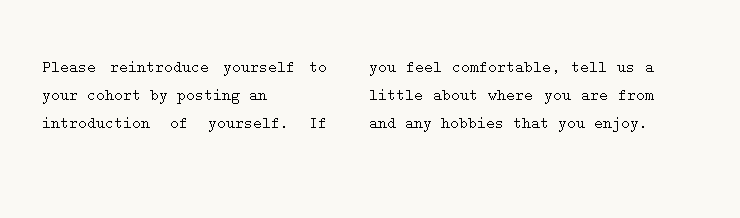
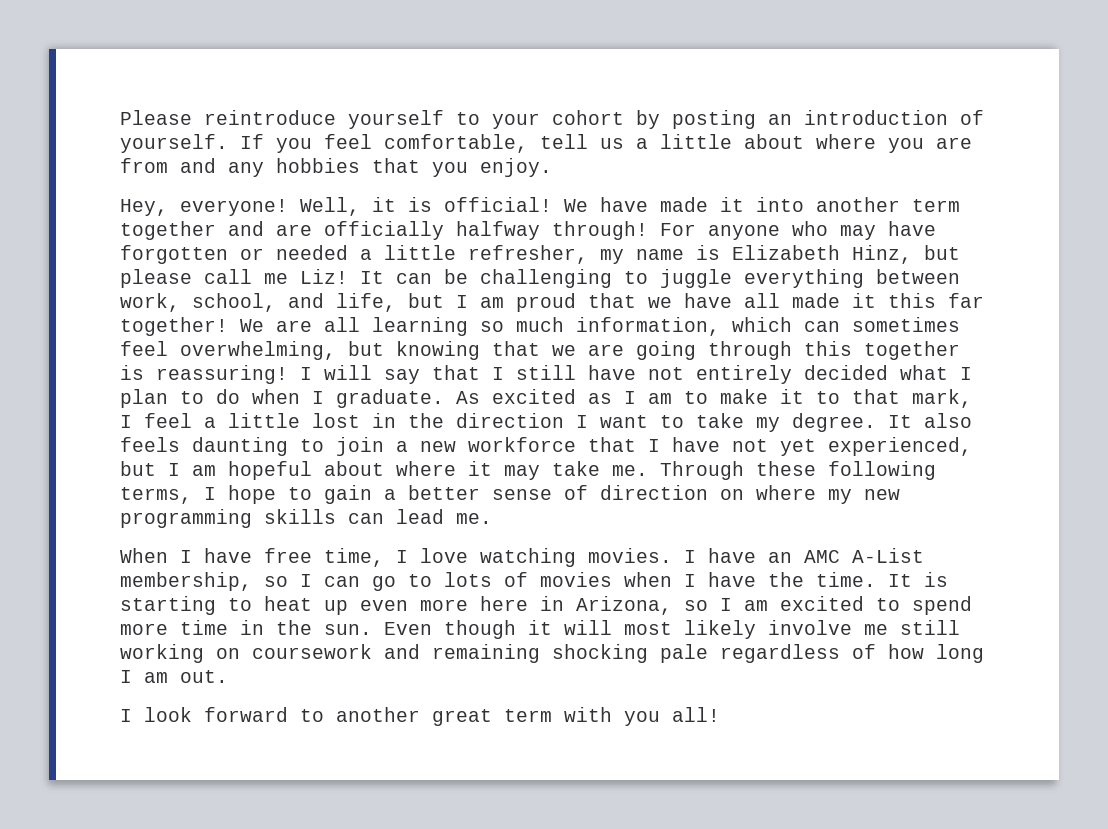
+ Hey, everyone! Well, it is official! We have made it into another term together and are officially halfway through! For anyone who may have forgotten or needed a little refresher, my name is Elizabeth Hinz, but please call me Liz! It can be challenging to juggle everything between work, school, and life, but I am proud that we have all made it this far together! We are all learning so much information, which can sometimes feel overwhelming, but knowing that we are going through this together is reassuring! I will say that I still have not entirely decided what I plan to do when I graduate. As excited as I am to make it to that mark, I feel a little lost in the direction I want to take my degree. It also feels daunting to join a new workforce that I have not yet experienced, but I am hopeful about where it may take me. Through these following terms, I hope to gain a better sense of direction on where my new programming skills can lead me.
+ When I have free time, I love watching movies. I have an AMC A-List membership, so I can go to lots of movies when I have the time. It is starting to heat up even more here in Arizona, so I am excited to spend more time in the sun. Even though it will most likely involve me still working on coursework and remaining shocking pale regardless of how long I am out.
+ I look forward to another great term with you all!

